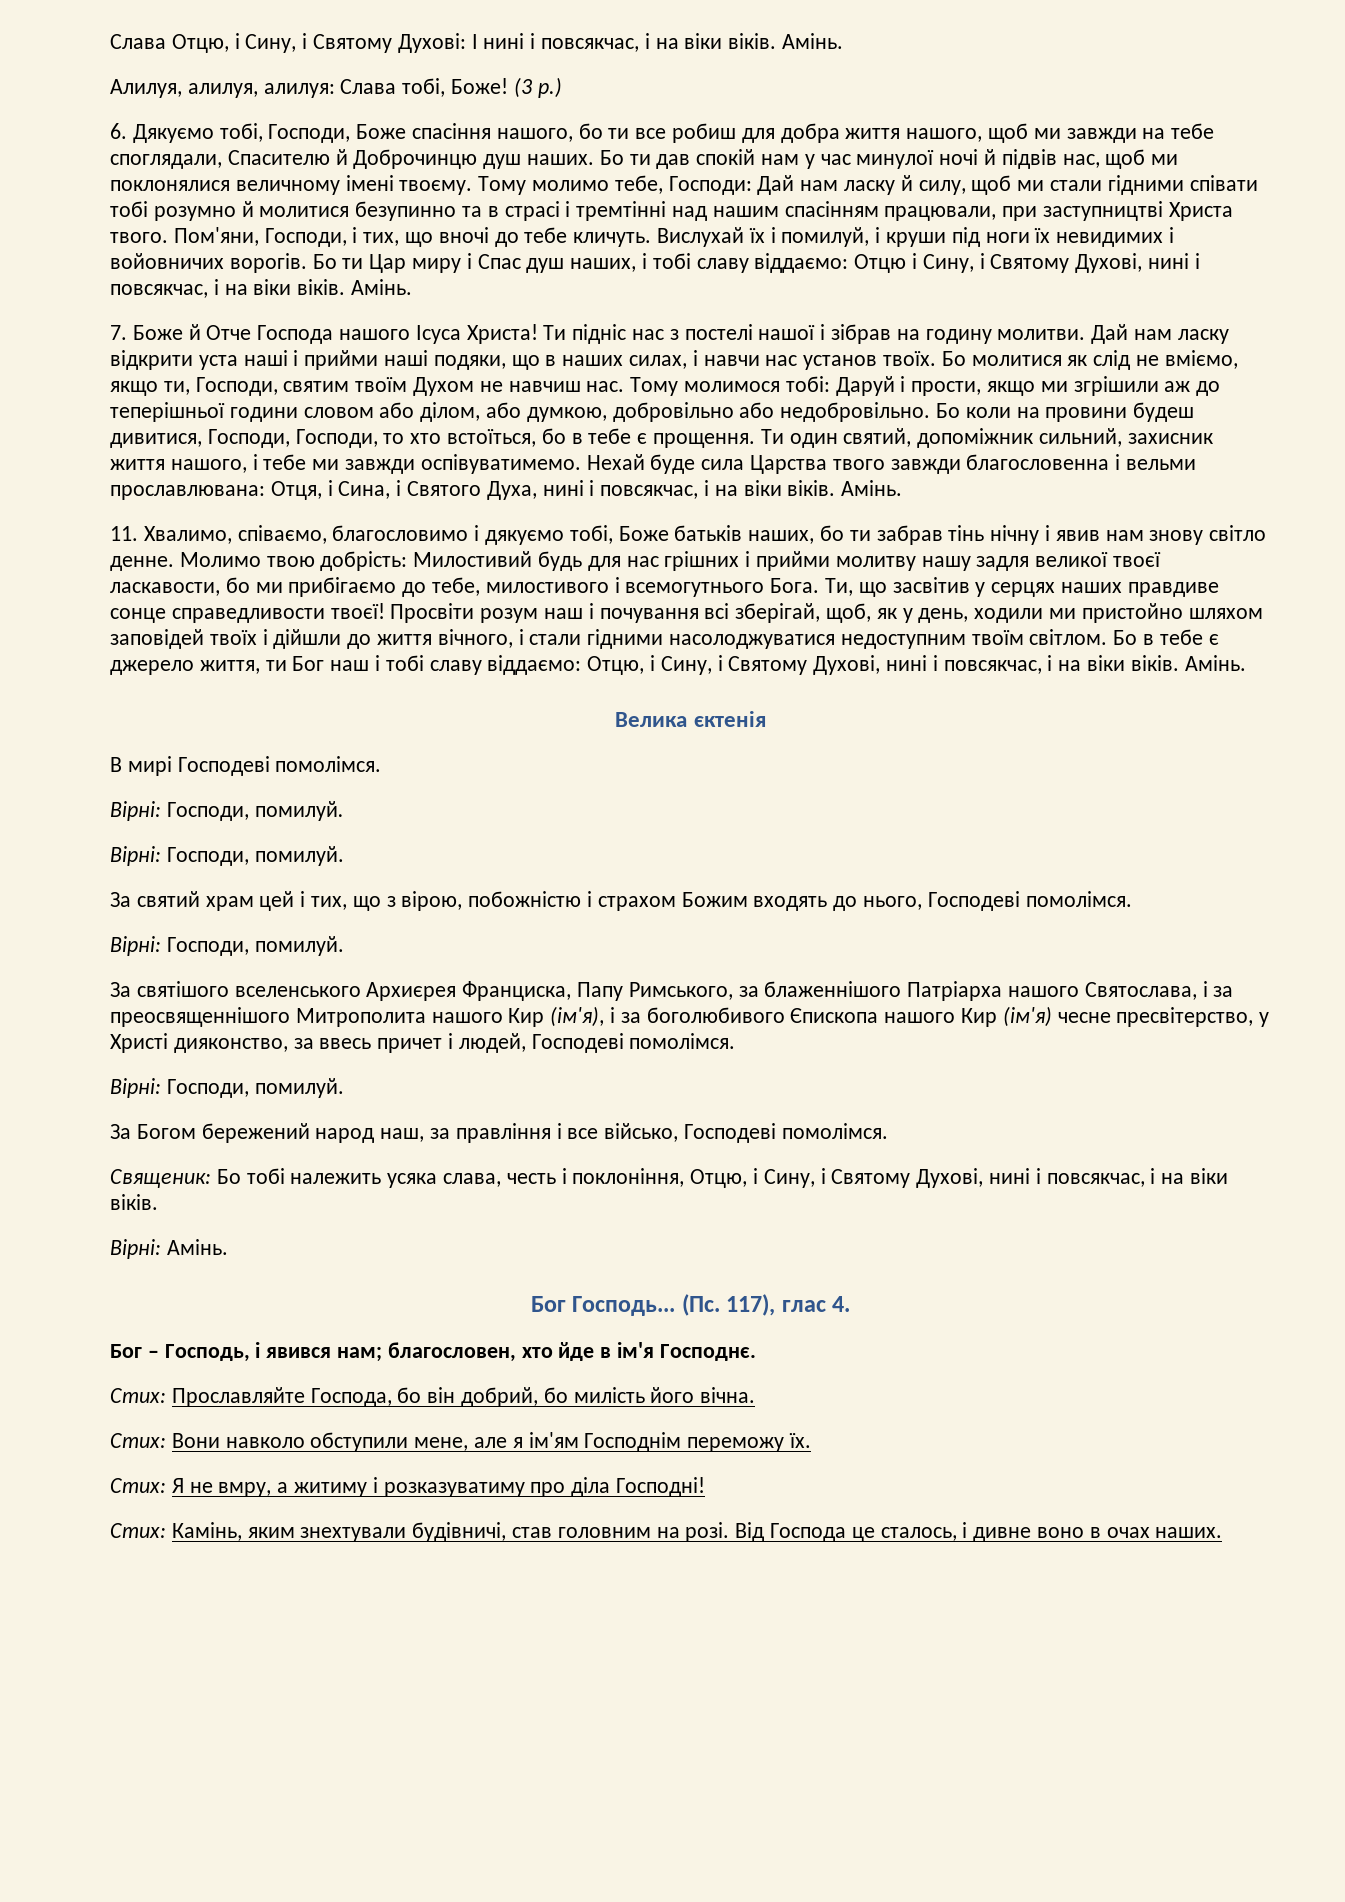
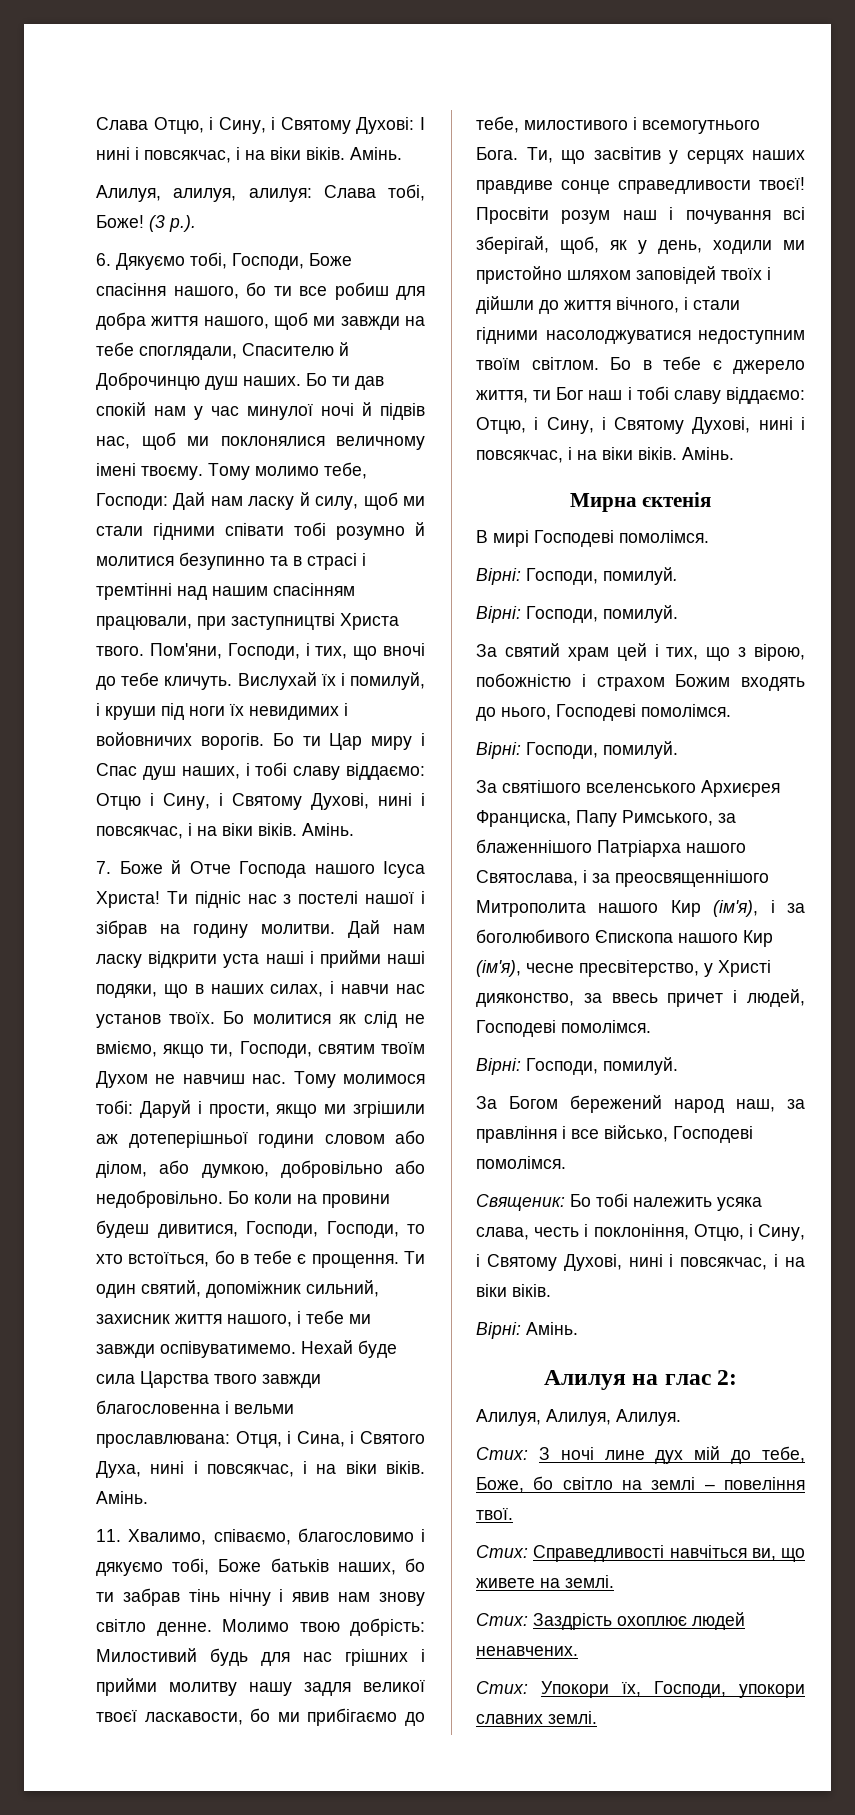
- (3 р.)
+ (3 р.).
- Тому молимося тобі: Даруй і прости, якщо ми згрішили аж до теперішньої години словом або ділом, або думкою, добровільно або недобровільно.
+ Тому молимося тобі: Даруй і прости, якщо ми згрішили аж дотеперішньої години словом або ділом, або думкою, добровільно або недобровільно.
- Велика єктенія
+ Мирна єктенія
- За святішого вселенського Архиєрея Франциска, Папу Римського, за блаженнішого Патріарха нашого Святослава, і за преосвященнішого Митрополита нашого Кир (ім'я), і за боголюбивого Єпископа нашого Кир (ім'я) чесне пресвітерство, у Христі дияконство, за ввесь причет і людей, Господеві помолімся.
+ За святішого вселенського Архиєрея Франциска, Папу Римського, за блаженнішого Патріарха нашого Святослава, і за преосвященнішого Митрополита нашого Кир (ім'я), і за боголюбивого Єпископа нашого Кир (ім'я), чесне пресвітерство, у Христі дияконство, за ввесь причет і людей, Господеві помолімся.
- Бог Господь... (Пс. 117), глас 4.
- Бог – Господь, і явився нам; благословен, хто йде в ім'я Господнє.
- Стих: Прославляйте Господа, бо він добрий, бо милість його вічна.
- Стих: Вони навколо обступили мене, але я ім'ям Господнім переможу їх.
- Стих: Я не вмру, а житиму і розказуватиму про діла Господні!
- Стих: Камінь, яким знехтували будівничі, став головним на розі. Від Господа це сталось, і дивне воно в очах наших.
+ Алилуя на глас 2:
+ Алилуя, Алилуя, Алилуя.
+ Стих: З ночі лине дух мій до тебе, Боже, бо світло на землі – повеління твої.
+ Стих: Справедливості навчіться ви, що живете на землі.
+ Стих: Заздрість охоплює людей ненавчених.
+ Стих: Упокори їх, Господи, упокори славних землі.

